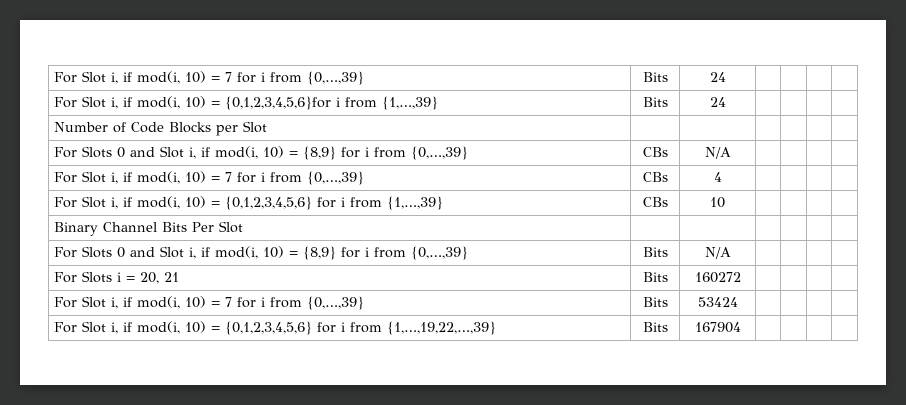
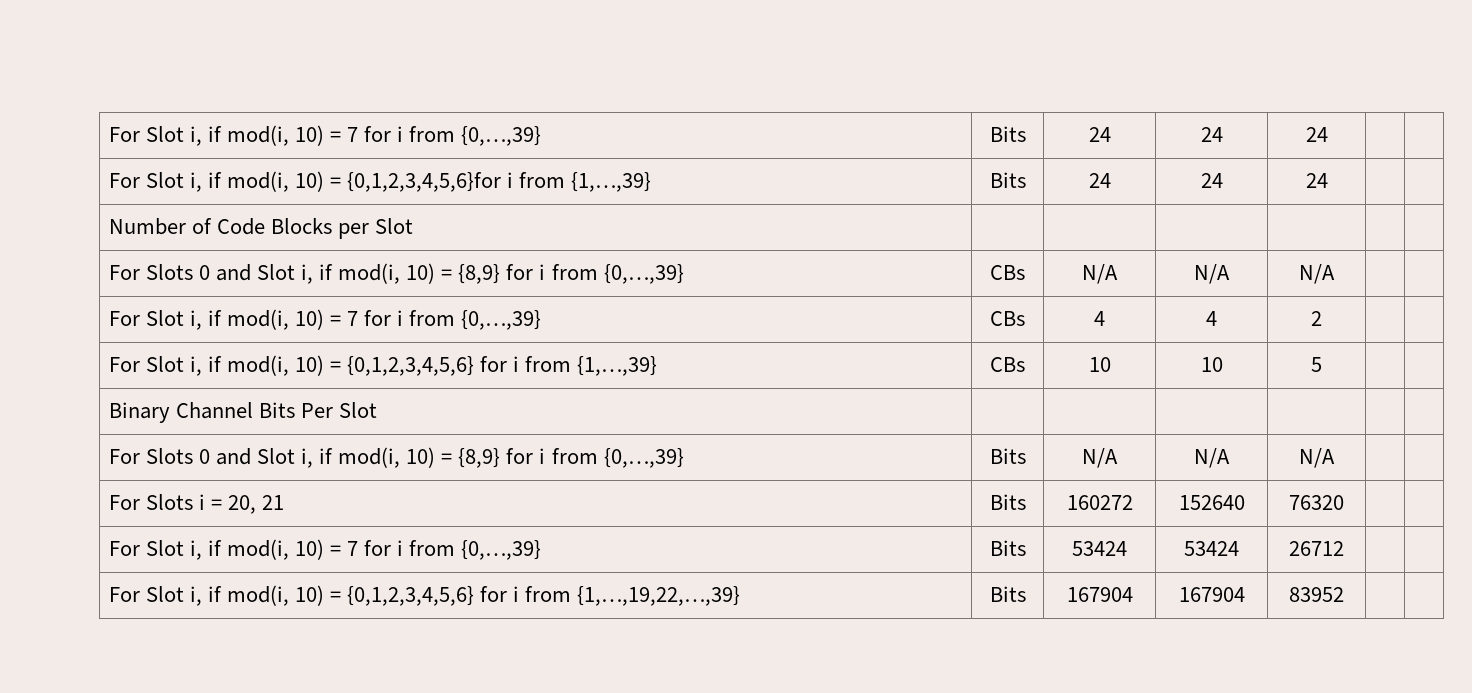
- For Slot i, if mod(i, 10) = 7 for i from {0,…,39} | Bits | 24 | | | |
+ For Slot i, if mod(i, 10) = 7 for i from {0,…,39} | Bits | 24 | 24 | 24 | |
- For Slot i, if mod(i, 10) = {0,1,2,3,4,5,6}for i from {1,…,39} | Bits | 24 | | | |
+ For Slot i, if mod(i, 10) = {0,1,2,3,4,5,6}for i from {1,…,39} | Bits | 24 | 24 | 24 | |
- For Slots 0 and Slot i, if mod(i, 10) = {8,9} for i from {0,…,39} | CBs | N/A | | | |
+ For Slots 0 and Slot i, if mod(i, 10) = {8,9} for i from {0,…,39} | CBs | N/A | N/A | N/A | |
- For Slot i, if mod(i, 10) = 7 for i from {0,…,39} | CBs | 4 | | | |
+ For Slot i, if mod(i, 10) = 7 for i from {0,…,39} | CBs | 4 | 4 | 2 | |
- For Slot i, if mod(i, 10) = {0,1,2,3,4,5,6} for i from {1,…,39} | CBs | 10 | | | |
+ For Slot i, if mod(i, 10) = {0,1,2,3,4,5,6} for i from {1,…,39} | CBs | 10 | 10 | 5 | |
- For Slots 0 and Slot i, if mod(i, 10) = {8,9} for i from {0,…,39} | Bits | N/A | | | |
+ For Slots 0 and Slot i, if mod(i, 10) = {8,9} for i from {0,…,39} | Bits | N/A | N/A | N/A | |
- For Slots i = 20, 21 | Bits | 160272 | | | |
+ For Slots i = 20, 21 | Bits | 160272 | 152640 | 76320 | |
- For Slot i, if mod(i, 10) = 7 for i from {0,…,39} | Bits | 53424 | | | |
+ For Slot i, if mod(i, 10) = 7 for i from {0,…,39} | Bits | 53424 | 53424 | 26712 | |
- For Slot i, if mod(i, 10) = {0,1,2,3,4,5,6} for i from {1,…,19,22,…,39} | Bits | 167904 | | | |
+ For Slot i, if mod(i, 10) = {0,1,2,3,4,5,6} for i from {1,…,19,22,…,39} | Bits | 167904 | 167904 | 83952 | |

